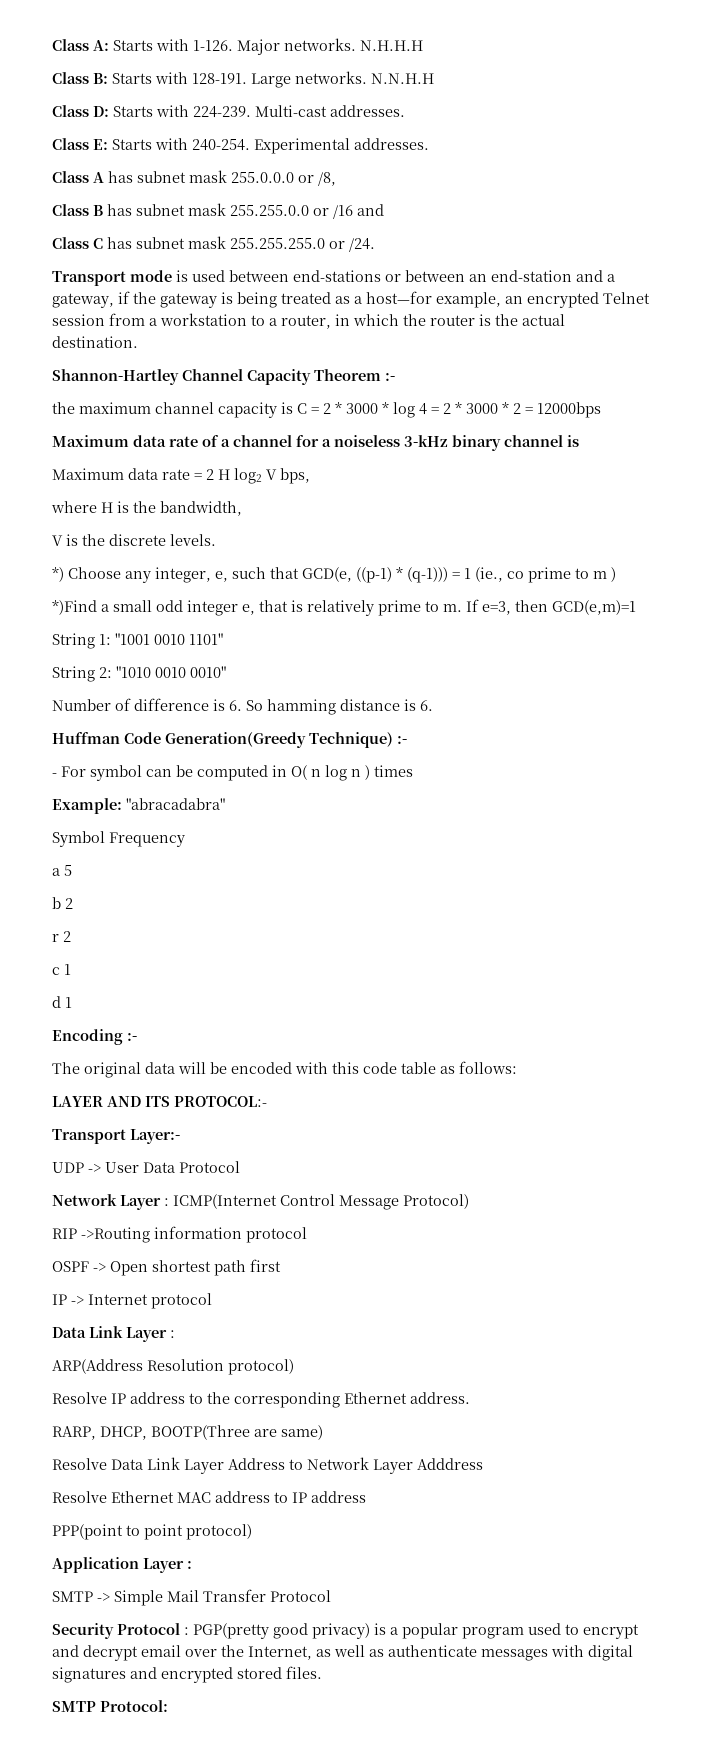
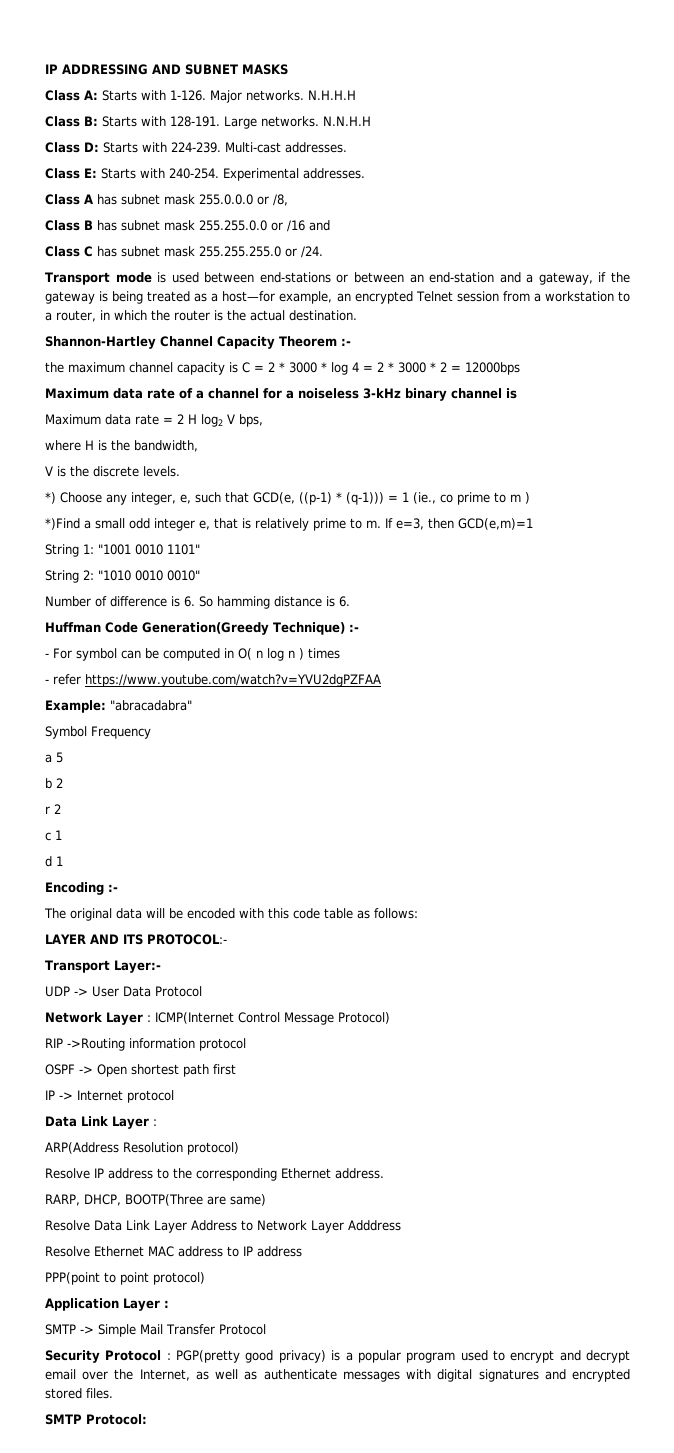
+ IP ADDRESSING AND SUBNET MASKS
+ - refer https://www.youtube.com/watch?v=YVU2dgPZFAA

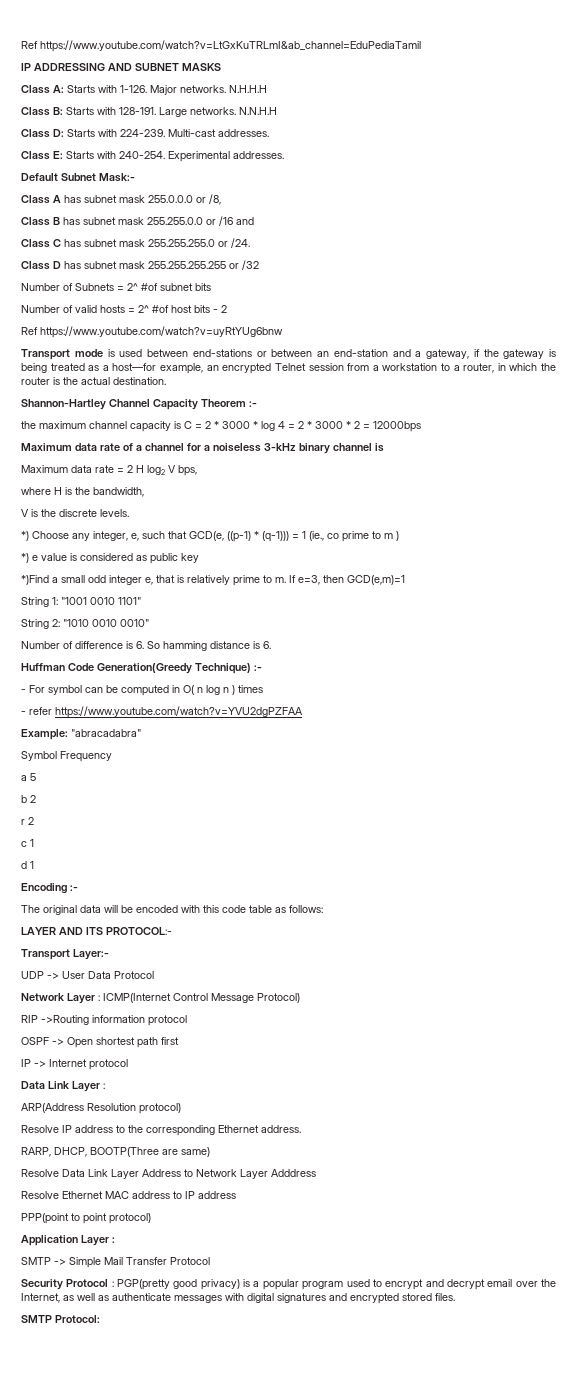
+ Ref https://www.youtube.com/watch?v=LtGxKuTRLmI&ab_channel=EduPediaTamil
+ Default Subnet Mask:-
+ Class D has subnet mask 255.255.255.255 or /32
+ Number of Subnets = 2^ #of subnet bits
+ Number of valid hosts = 2^ #of host bits - 2
+ Ref https://www.youtube.com/watch?v=uyRtYUg6bnw
+ *) e value is considered as public key

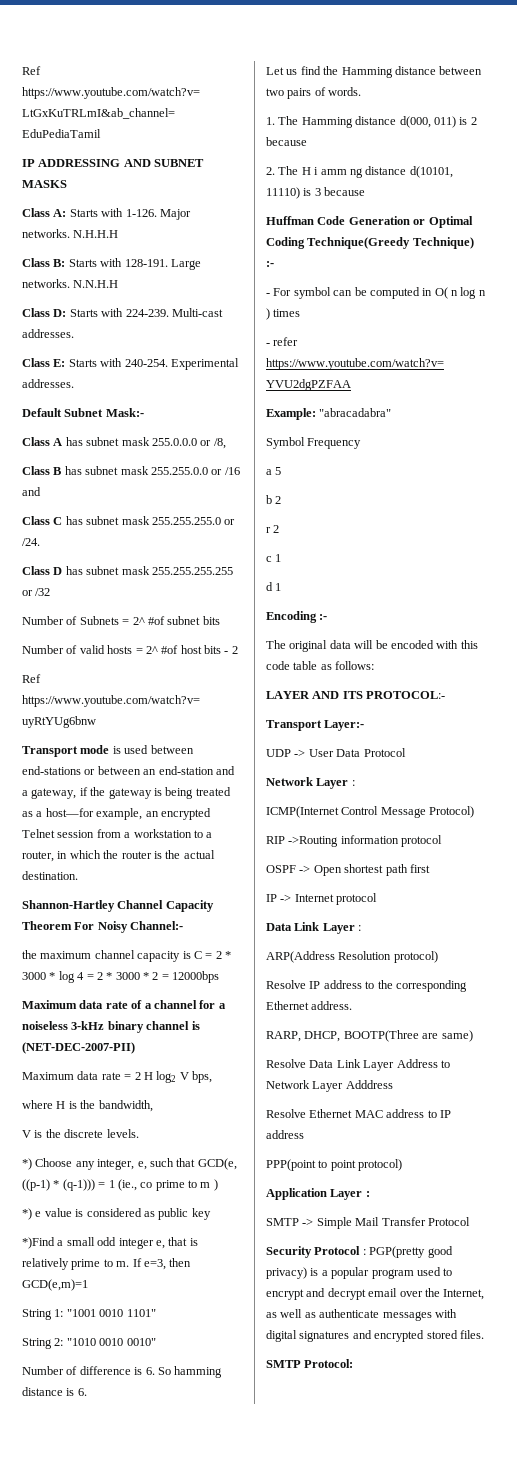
- Shannon-Hartley Channel Capacity Theorem :-
+ Shannon-Hartley Channel Capacity Theorem For Noisy Channel:-
- Maximum data rate of a channel for a noiseless 3-kHz binary channel is
+ Maximum data rate of a channel for a noiseless 3-kHz binary channel is (NET-DEC-2007-PII)
- Huffman Code Generation(Greedy Technique) :-
+ Let us find the Hamming distance between two pairs of words.
+ 1. The Hamming distance d(000, 011) is 2 because
+ 2. The H i amm ng distance d(10101, 11110) is 3 because
+ Huffman Code Generation or Optimal Coding Technique(Greedy Technique) :-
- Network Layer : ICMP(Internet Control Message Protocol)
+ Network Layer :
+ ICMP(Internet Control Message Protocol)

